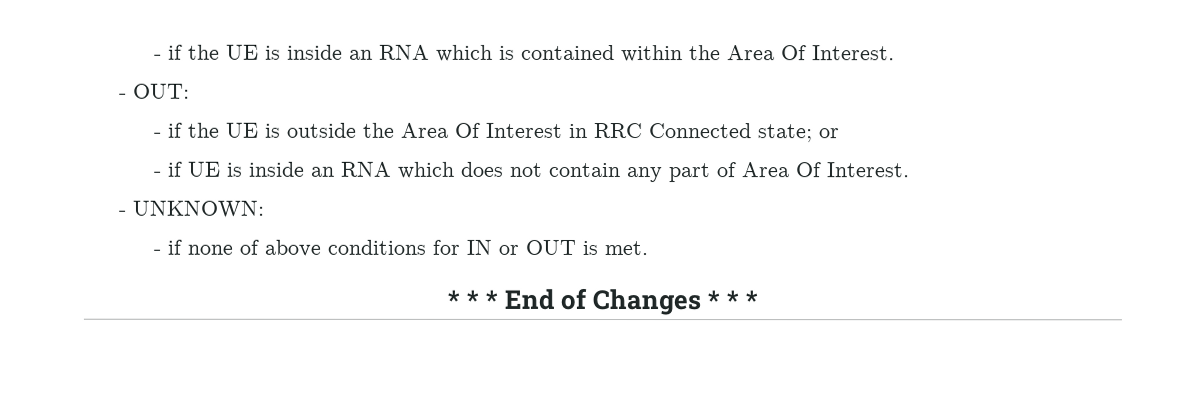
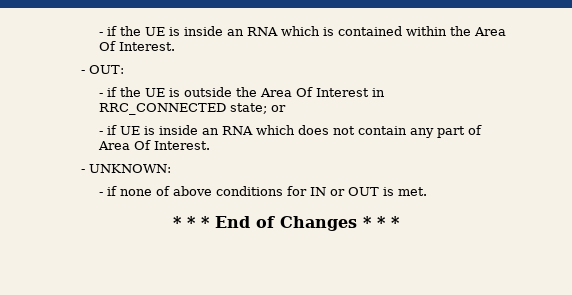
- - if the UE is outside the Area Of Interest in RRC Connected state; or
+ - if the UE is outside the Area Of Interest in RRC_CONNECTED state; or

